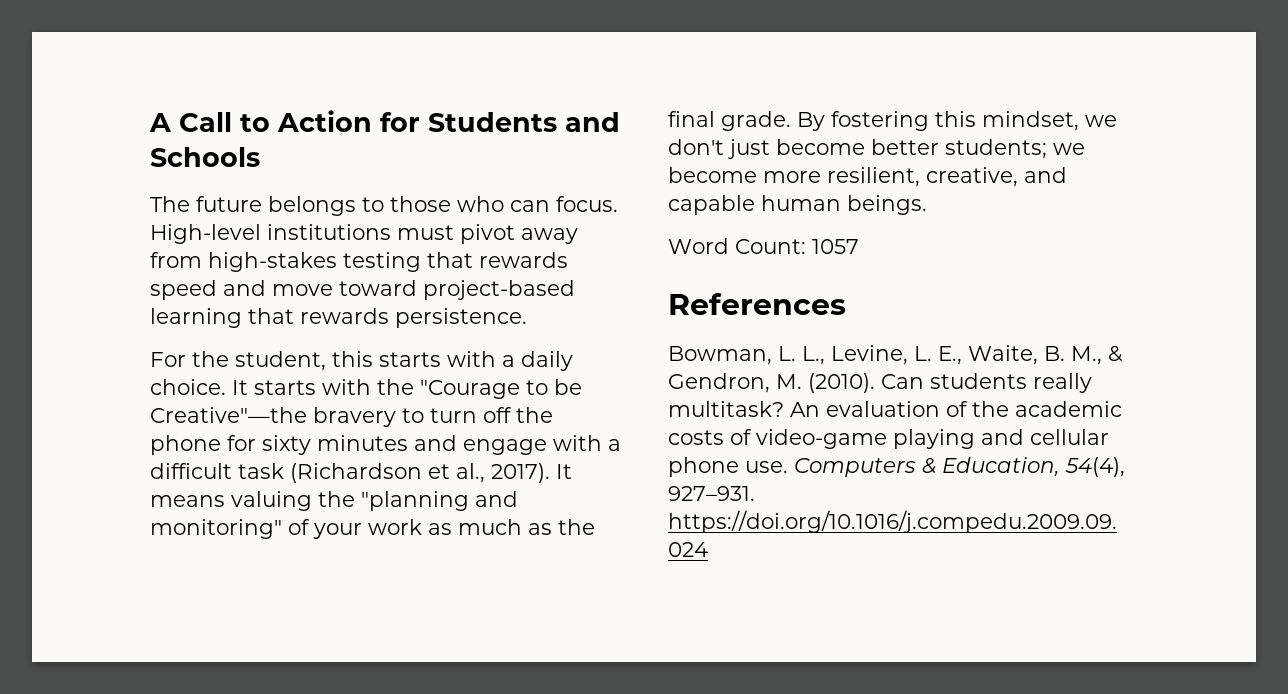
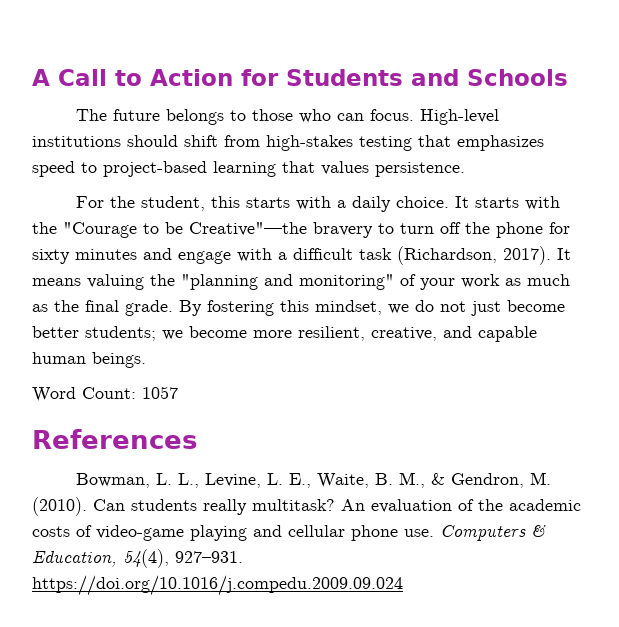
- High-level institutions must pivot away from high-stakes testing that rewards speed and move toward project-based learning that rewards persistence.
+ High-level institutions should shift from high-stakes testing that emphasizes speed to project-based learning that values persistence.
- It starts with the "Courage to be Creative"—the bravery to turn off the phone for sixty minutes and engage with a difficult task (Richardson et al., 2017).
+ It starts with the "Courage to be Creative"—the bravery to turn off the phone for sixty minutes and engage with a difficult task (Richardson, 2017).
- By fostering this mindset, we don't just become better students; we become more resilient, creative, and capable human beings.
+ By fostering this mindset, we do not just become better students; we become more resilient, creative, and capable human beings.

